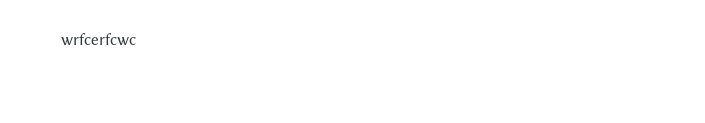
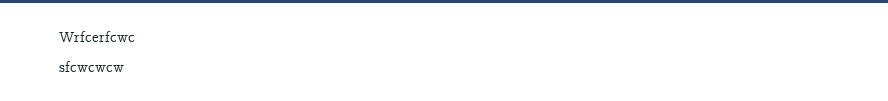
- wrfcerfcwc
+ Wrfcerfcwc
+ sfcwcwcw

